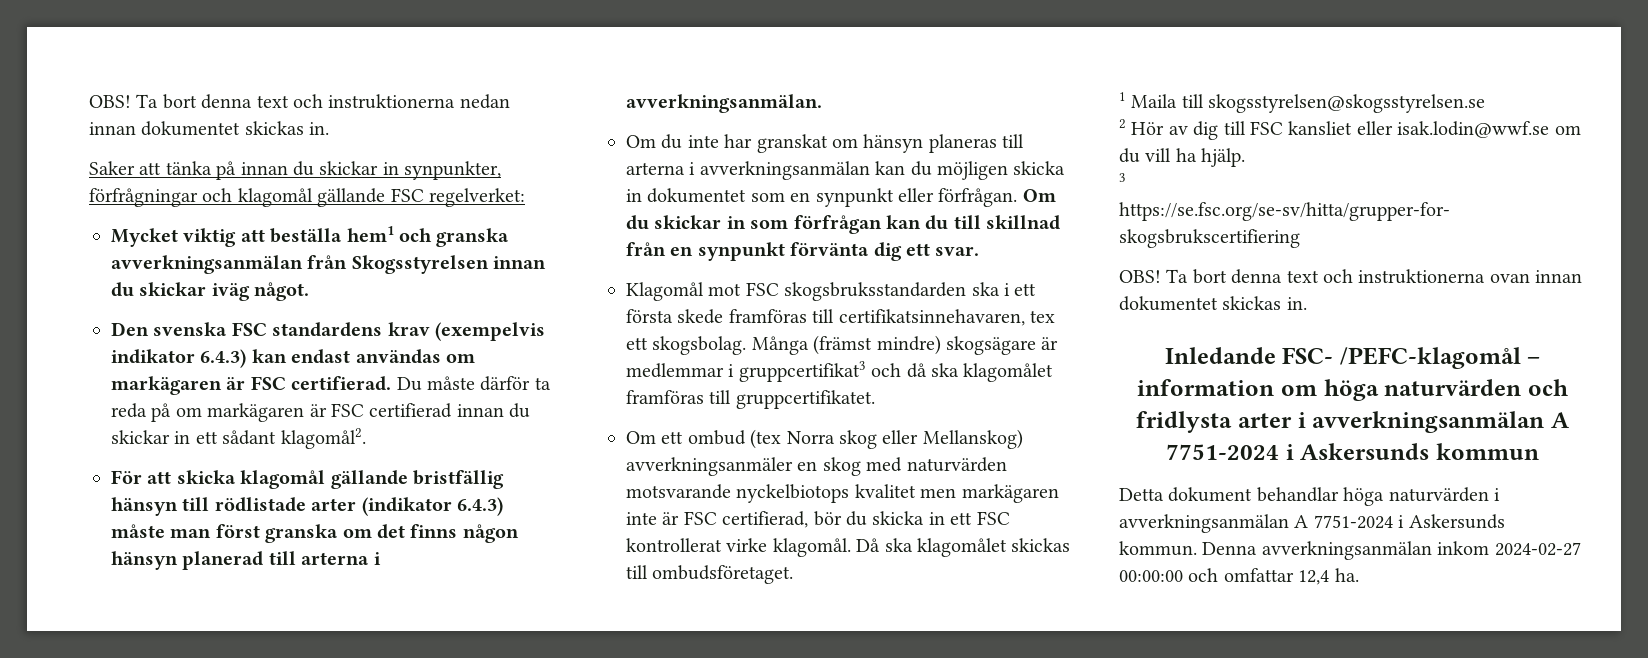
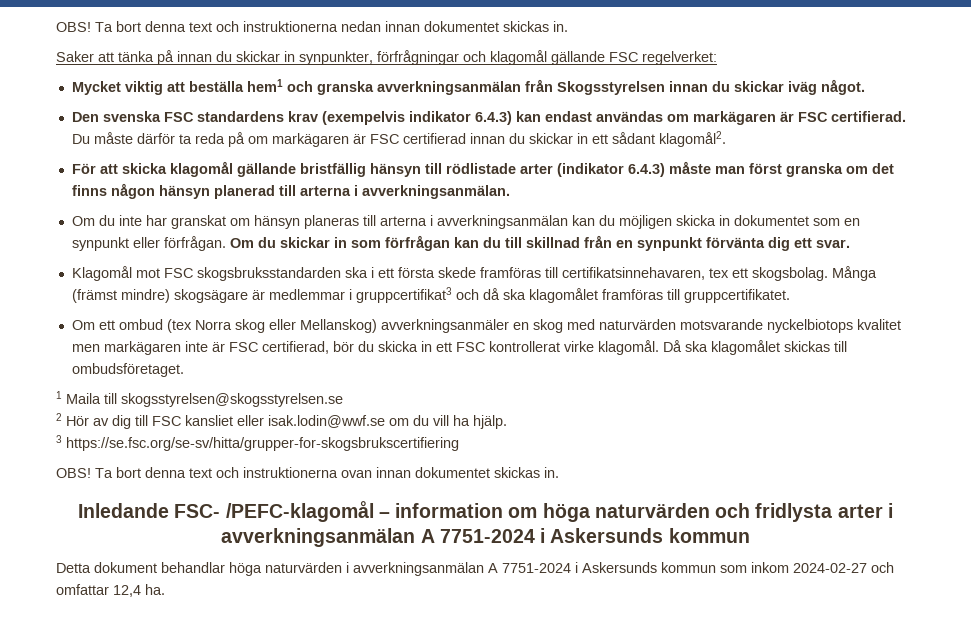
- Detta dokument behandlar höga naturvärden i avverkningsanmälan A 7751-2024 i Askersunds kommun. Denna avverkningsanmälan inkom 2024-02-27 00:00:00 och omfattar 12,4 ha.
+ Detta dokument behandlar höga naturvärden i avverkningsanmälan A 7751-2024 i Askersunds kommun som inkom 2024-02-27 och omfattar 12,4 ha.

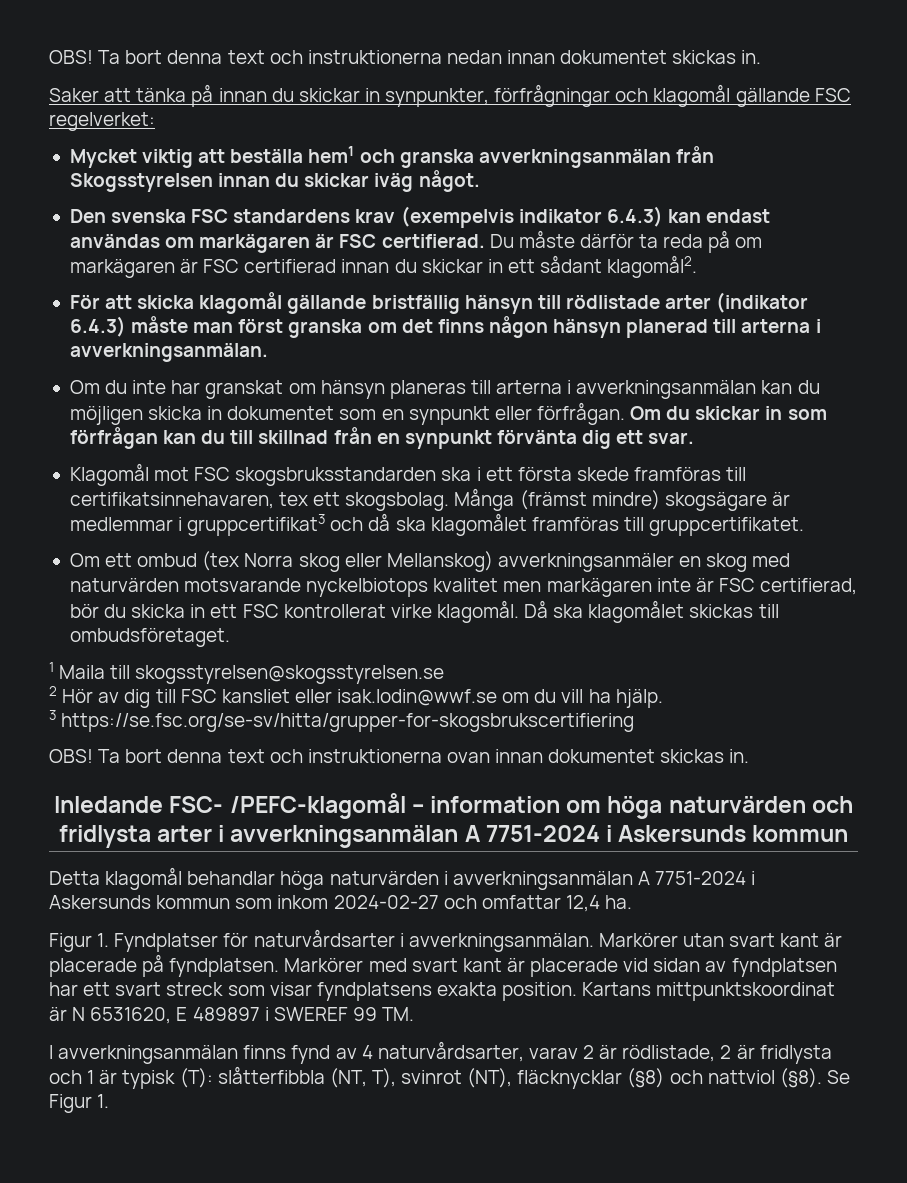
- Detta dokument behandlar höga naturvärden i avverkningsanmälan A 7751-2024 i Askersunds kommun som inkom 2024-02-27 och omfattar 12,4 ha.
+ Detta klagomål behandlar höga naturvärden i avverkningsanmälan A 7751-2024 i Askersunds kommun som inkom 2024-02-27 och omfattar 12,4 ha.
+ Figur 1. Fyndplatser för naturvårdsarter i avverkningsanmälan. Markörer utan svart kant är placerade på fyndplatsen. Markörer med svart kant är placerade vid sidan av fyndplatsen har ett svart streck som visar fyndplatsens exakta position. Kartans mittpunktskoordinat är N 6531620, E 489897 i SWEREF 99 TM.
+ I avverkningsanmälan finns fynd av 4 naturvårdsarter, varav 2 är rödlistade, 2 är fridlysta och 1 är typisk (T): slåtterfibbla (NT, T), svinrot (NT), fläcknycklar (§8) och nattviol (§8). Se Figur 1.

